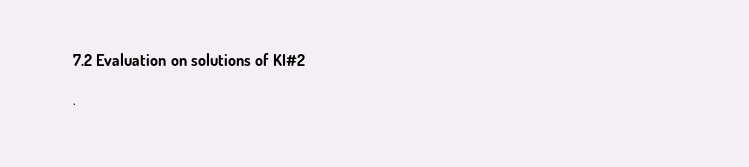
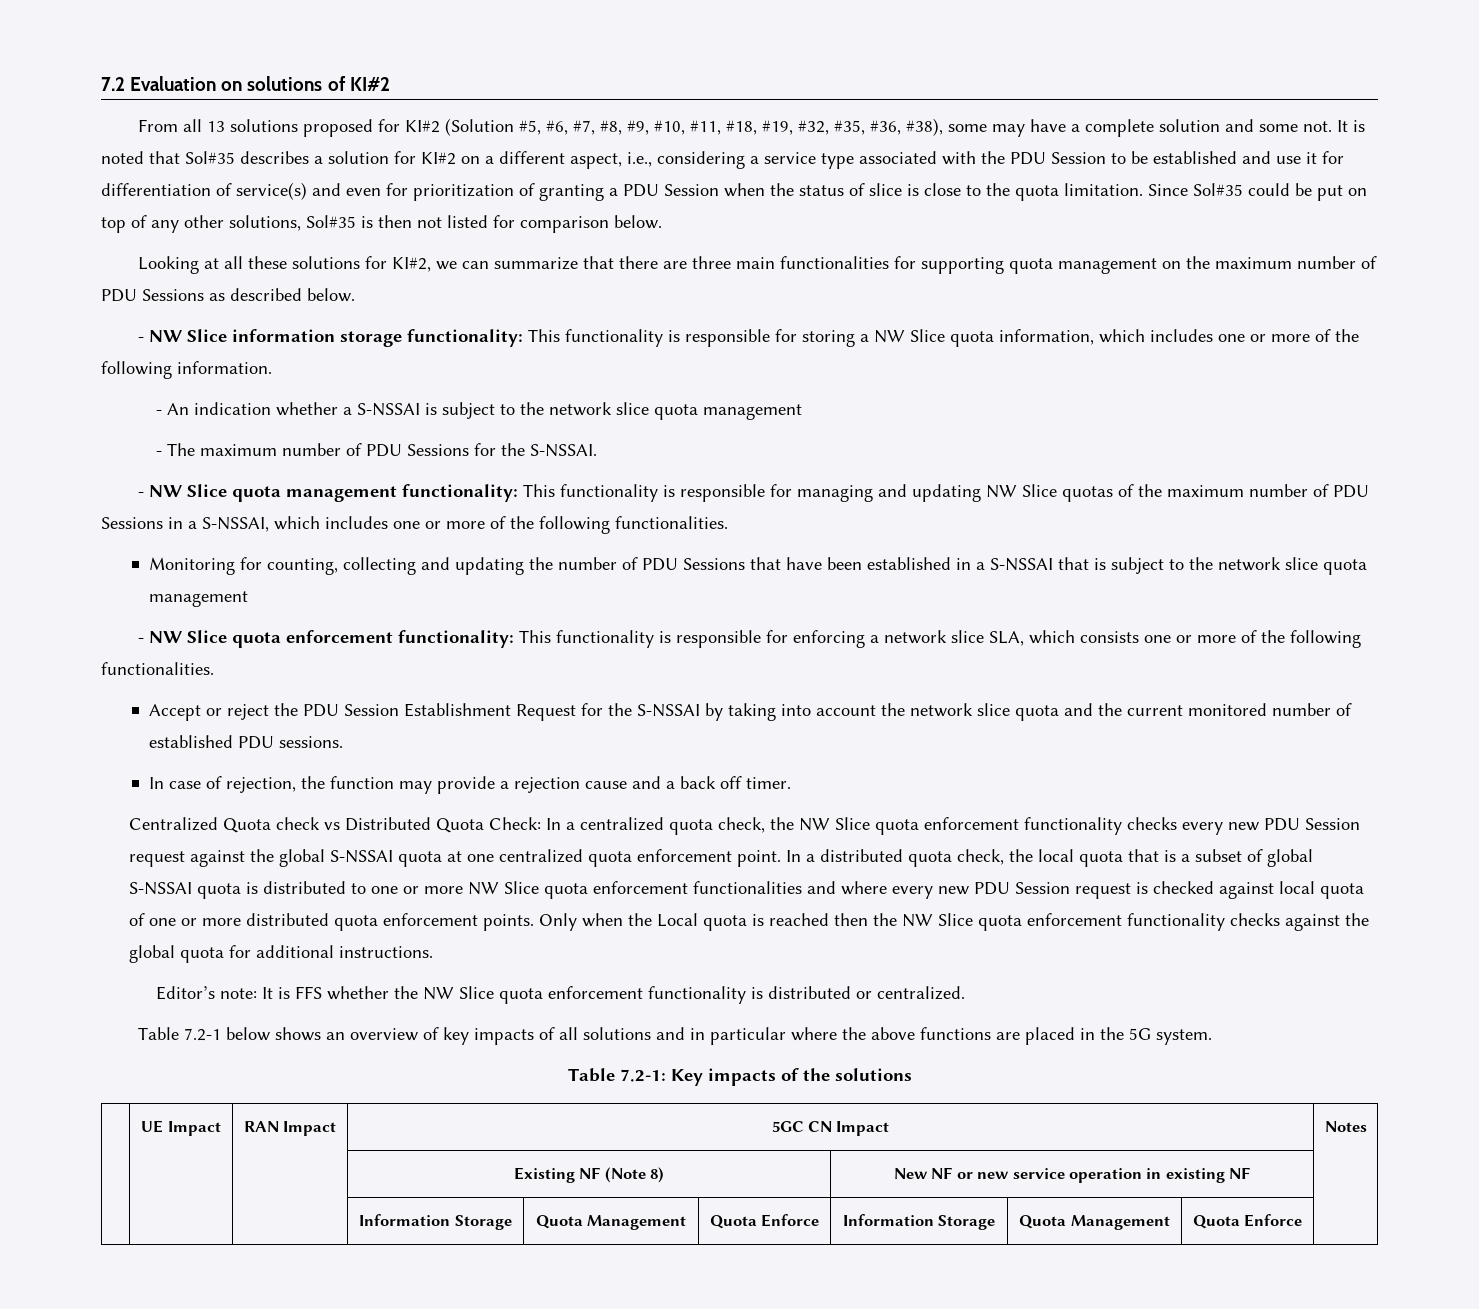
- .
+ From all 13 solutions proposed for KI#2 (Solution #5, #6, #7, #8, #9, #10, #11, #18, #19, #32, #35, #36, #38), some may have a complete solution and some not. It is noted that Sol#35 describes a solution for KI#2 on a different aspect, i.e., considering a service type associated with the PDU Session to be established and use it for differentiation of service(s) and even for prioritization of granting a PDU Session when the status of slice is close to the quota limitation. Since Sol#35 could be put on top of any other solutions, Sol#35 is then not listed for comparison below.
+ Looking at all these solutions for KI#2, we can summarize that there are three main functionalities for supporting quota management on the maximum number of PDU Sessions as described below.
+ - NW Slice information storage functionality: This functionality is responsible for storing a NW Slice quota information, which includes one or more of the following information.
+ - An indication whether a S-NSSAI is subject to the network slice quota management
+ - The maximum number of PDU Sessions for the S-NSSAI.
+ - NW Slice quota management functionality: This functionality is responsible for managing and updating NW Slice quotas of the maximum number of PDU Sessions in a S-NSSAI, which includes one or more of the following functionalities.
+ Monitoring for counting, collecting and updating the number of PDU Sessions that have been established in a S-NSSAI that is subject to the network slice quota management
+ - NW Slice quota enforcement functionality: This functionality is responsible for enforcing a network slice SLA, which consists one or more of the following functionalities.
+ Accept or reject the PDU Session Establishment Request for the S-NSSAI by taking into account the network slice quota and the current monitored number of established PDU sessions.
+ In case of rejection, the function may provide a rejection cause and a back off timer.
+ Centralized Quota check vs Distributed Quota Check: In a centralized quota check, the NW Slice quota enforcement functionality checks every new PDU Session request against the global S-NSSAI quota at one centralized quota enforcement point. In a distributed quota check, the local quota that is a subset of global S-NSSAI quota is distributed to one or more NW Slice quota enforcement functionalities and where every new PDU Session request is checked against local quota of one or more distributed quota enforcement points. Only when the Local quota is reached then the NW Slice quota enforcement functionality checks against the global quota for additional instructions.
+ Editor’s note: It is FFS whether the NW Slice quota enforcement functionality is distributed or centralized.
+ Table 7.2-1 below shows an overview of key impacts of all solutions and in particular where the above functions are placed in the 5G system.
+ Table 7.2-1: Key impacts of the solutions
+ | UE Impact | RAN Impact | 5GC CN Impact | Notes
+ | | | Existing NF (Note 8) | New NF or new service operation in existing NF |
+ | | | Information Storage | Quota Management | Quota Enforce | Information Storage | Quota Management | Quota Enforce |

